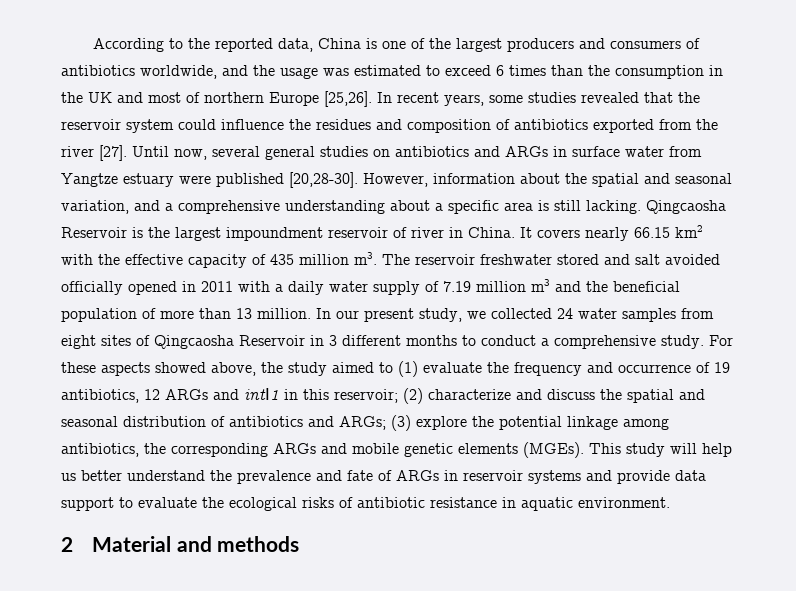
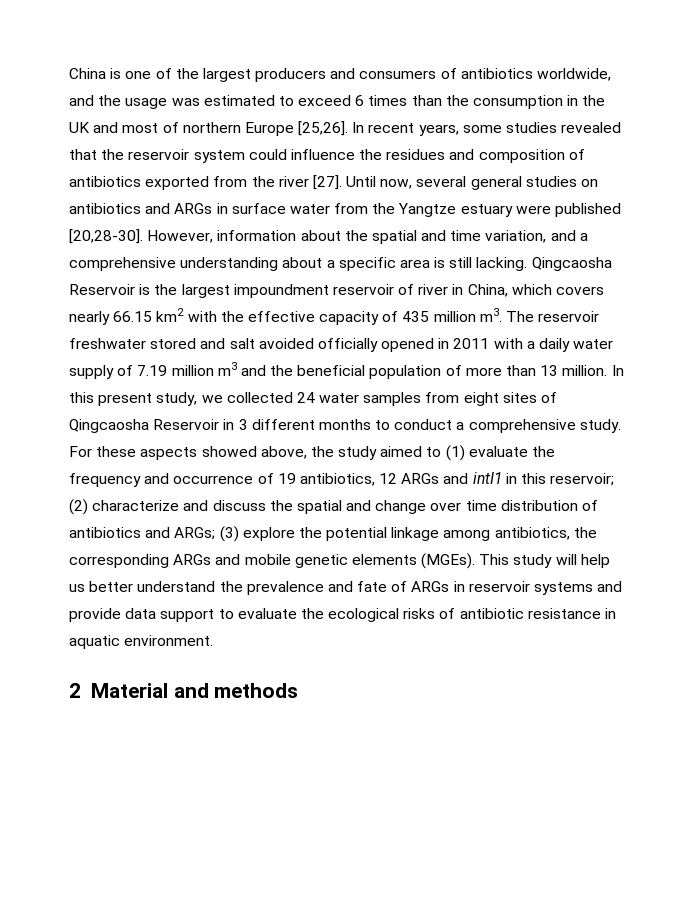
- According to the reported data, China is one of the largest producers and consumers of antibiotics worldwide, and the usage was estimated to exceed 6 times than the consumption in the UK and most of northern Europe [25,26].
+ China is one of the largest producers and consumers of antibiotics worldwide, and the usage was estimated to exceed 6 times than the consumption in the UK and most of northern Europe [25,26].
- Until now, several general studies on antibiotics and ARGs in surface water from Yangtze estuary were published [20,28-30].
+ Until now, several general studies on antibiotics and ARGs in surface water from the Yangtze estuary were published [20,28-30].
- However, information about the spatial and seasonal variation, and a comprehensive understanding about a specific area is still lacking.
+ However, information about the spatial and time variation, and a comprehensive understanding about a specific area is still lacking.
- Qingcaosha Reservoir is the largest impoundment reservoir of river in China. It covers nearly 66.15 km2 with the effective capacity of 435 million m3.
+ Qingcaosha Reservoir is the largest impoundment reservoir of river in China, which covers nearly 66.15 km2 with the effective capacity of 435 million m3.
- In our present study, we collected 24 water samples from eight sites of Qingcaosha Reservoir in 3 different months to conduct a comprehensive study.
+ In this present study, we collected 24 water samples from eight sites of Qingcaosha Reservoir in 3 different months to conduct a comprehensive study.
- For these aspects showed above, the study aimed to (1) evaluate the frequency and occurrence of 19 antibiotics, 12 ARGs and intⅠ1 in this reservoir; (2) characterize and discuss the spatial and seasonal distribution of antibiotics and ARGs; (3) explore the potential linkage among antibiotics, the corresponding ARGs and mobile genetic elements (MGEs).
+ For these aspects showed above, the study aimed to (1) evaluate the frequency and occurrence of 19 antibiotics, 12 ARGs and intⅠ1 in this reservoir; (2) characterize and discuss the spatial and change over time distribution of antibiotics and ARGs; (3) explore the potential linkage among antibiotics, the corresponding ARGs and mobile genetic elements (MGEs).

